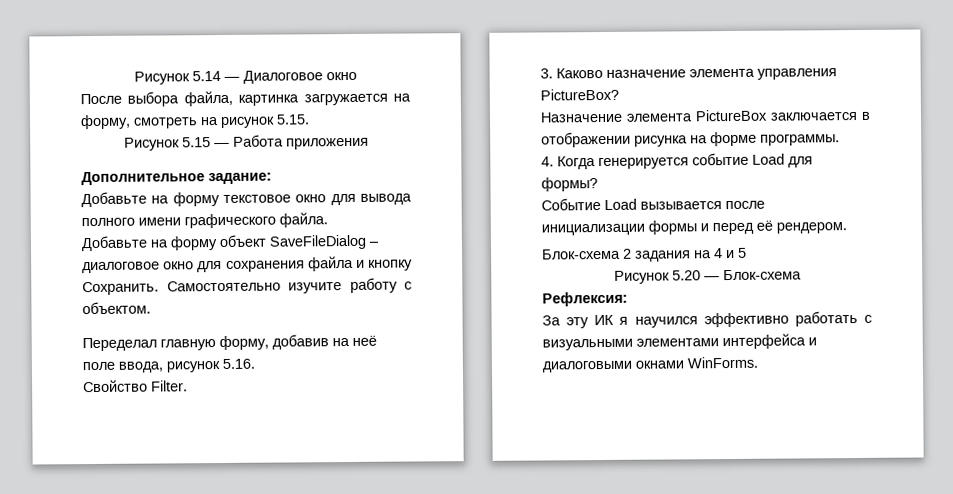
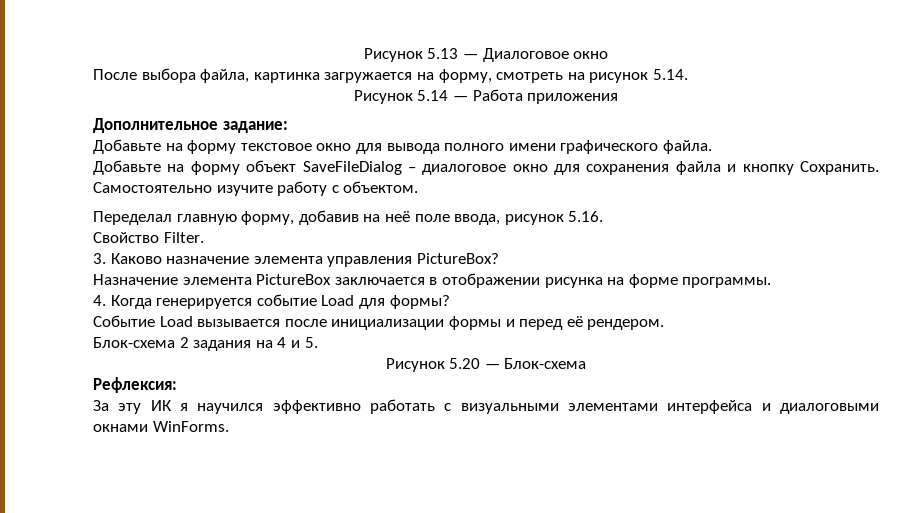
- Рисунок 5.14 — Диалоговое окно
+ Рисунок 5.13 — Диалоговое окно
- После выбора файла, картинка загружается на форму, смотреть на рисунок 5.15.
- Рисунок 5.15 — Работа приложения
+ После выбора файла, картинка загружается на форму, смотреть на рисунок 5.14.
+ Рисунок 5.14 — Работа приложения
- Блок-схема 2 задания на 4 и 5
+ Блок-схема 2 задания на 4 и 5.

